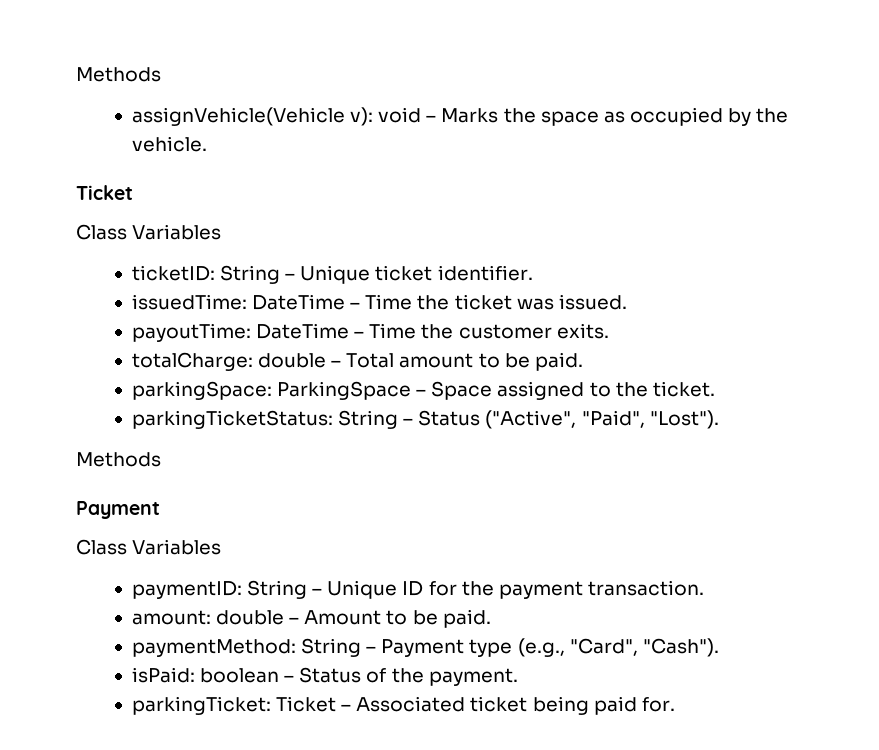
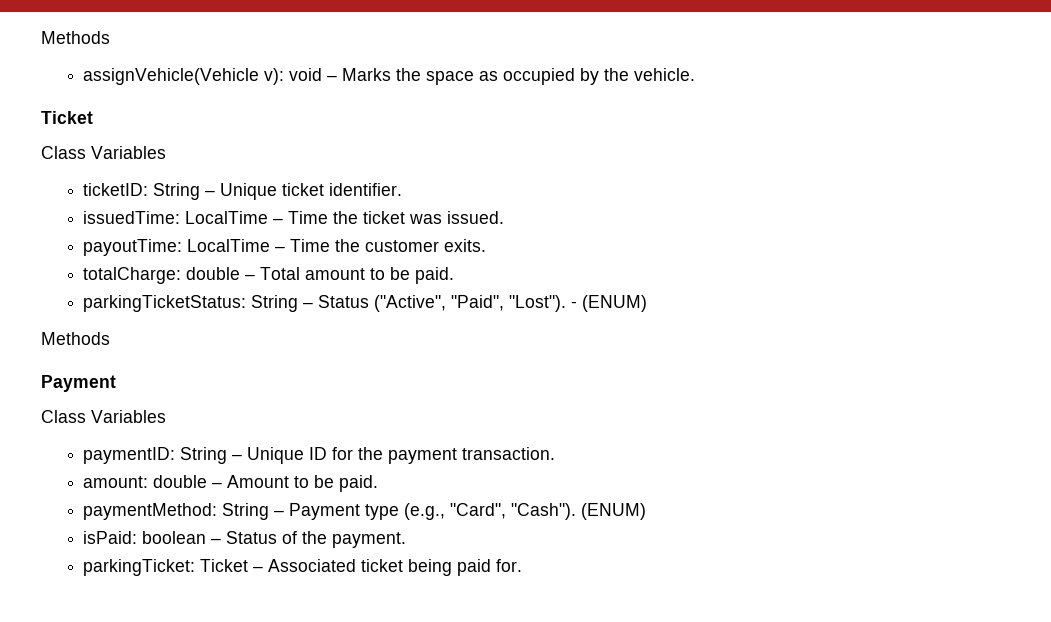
- issuedTime: DateTime – Time the ticket was issued.
+ issuedTime: LocalTime – Time the ticket was issued.
- payoutTime: DateTime – Time the customer exits.
+ payoutTime: LocalTime – Time the customer exits.
- parkingSpace: ParkingSpace – Space assigned to the ticket.
+ - (ENUM)
- paymentMethod: String – Payment type (e.g., "Card", "Cash").
+ paymentMethod: String – Payment type (e.g., "Card", "Cash"). (ENUM)

